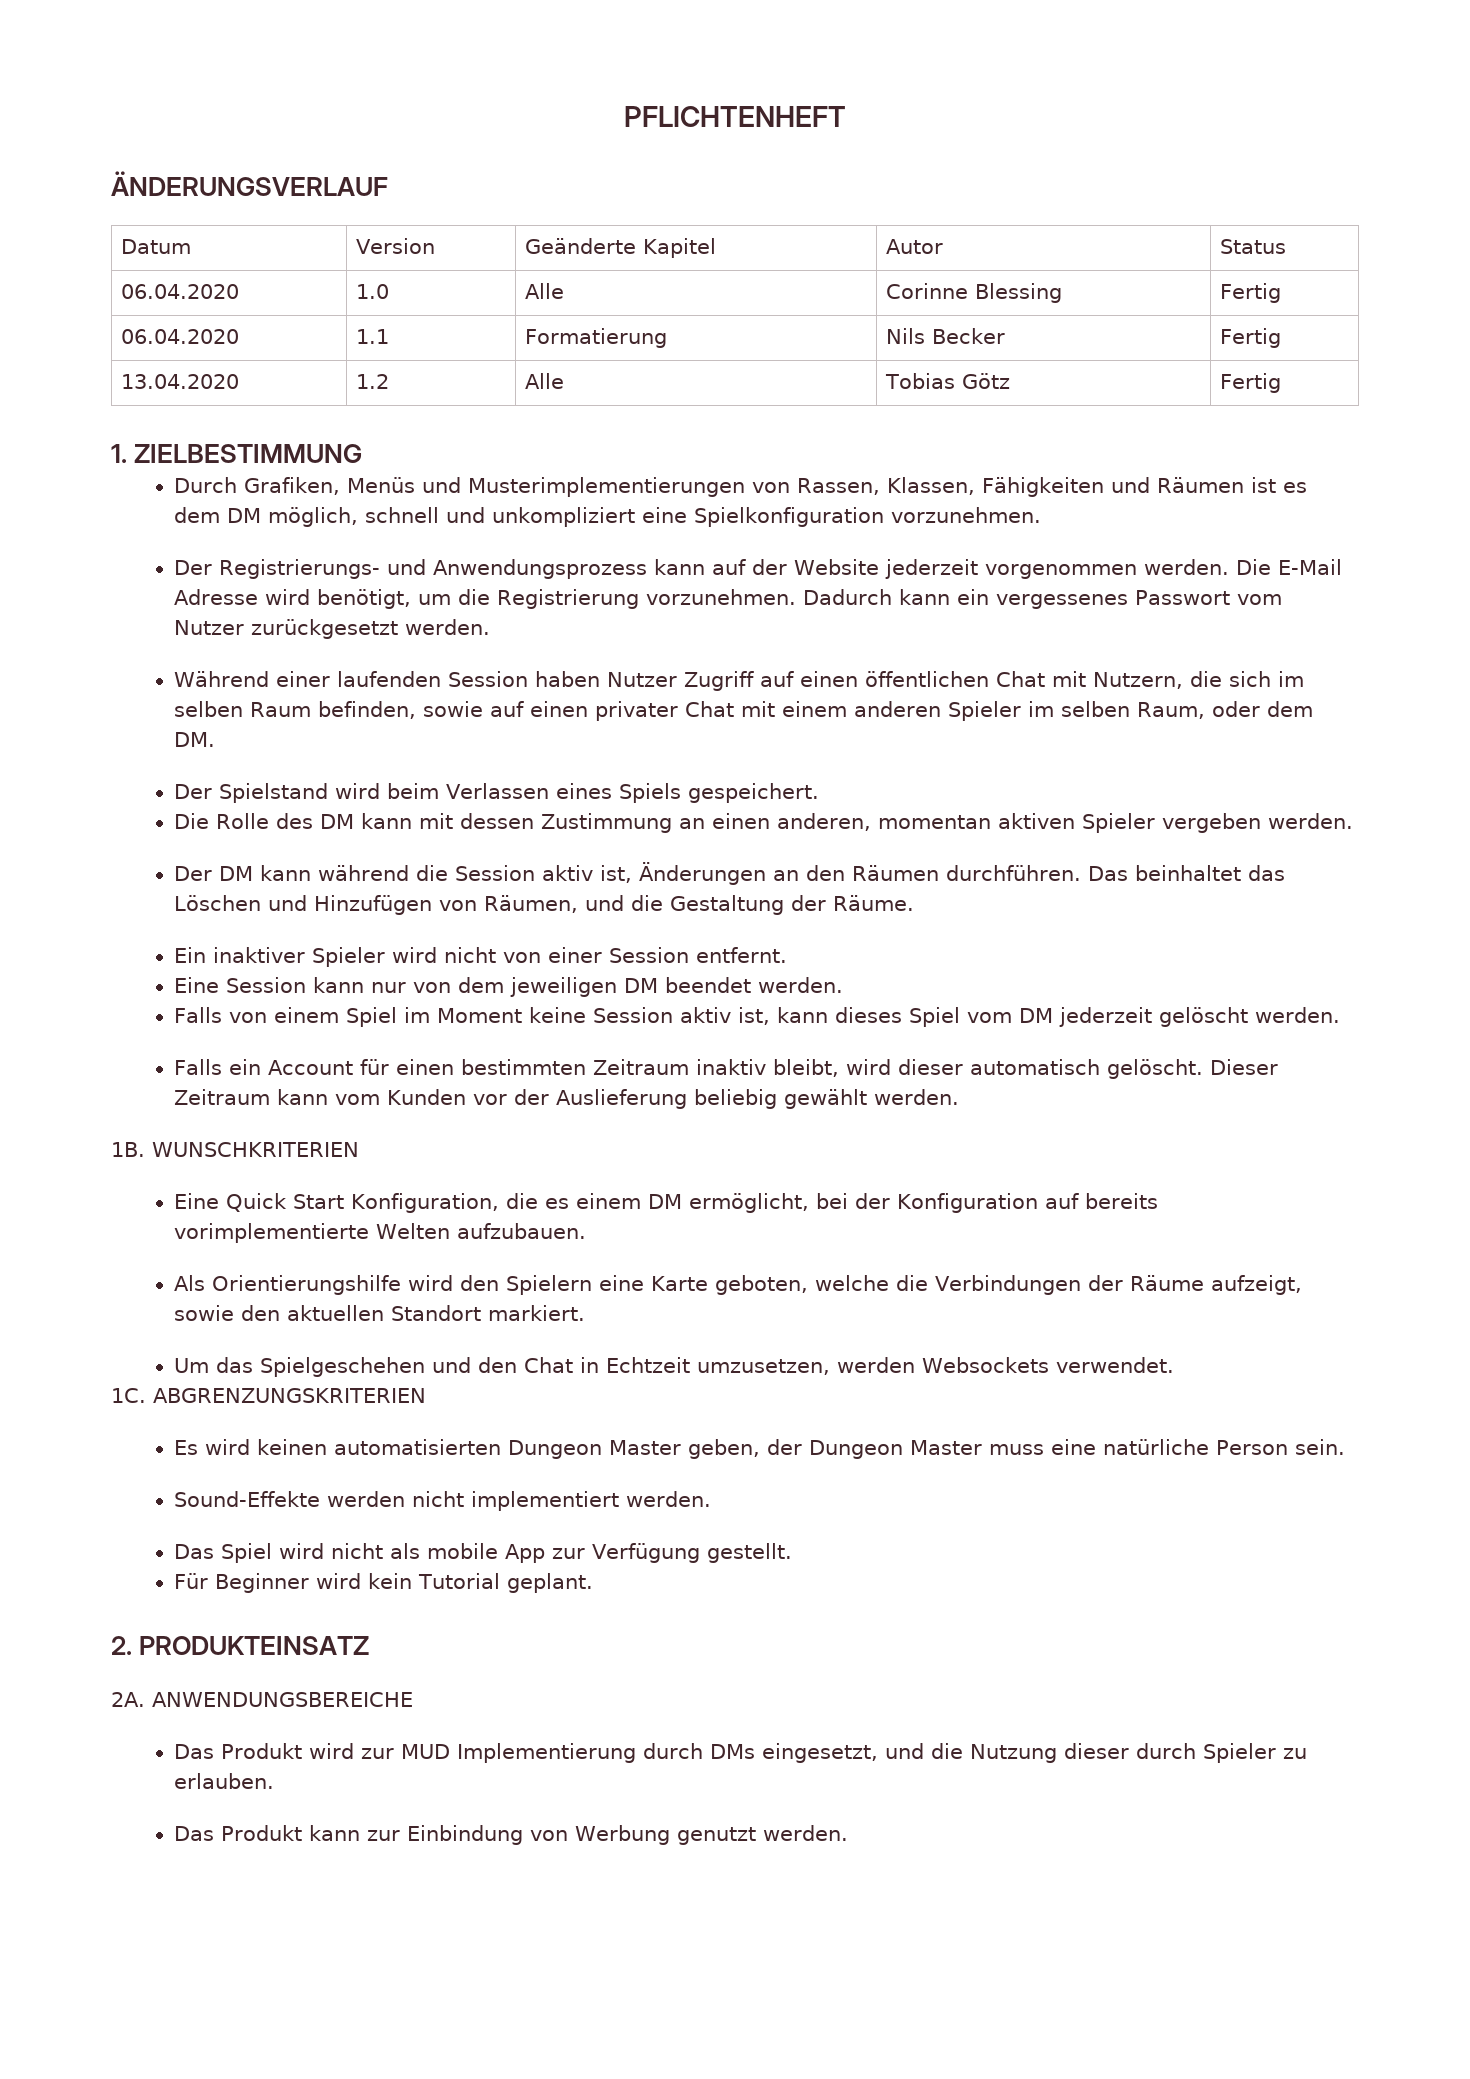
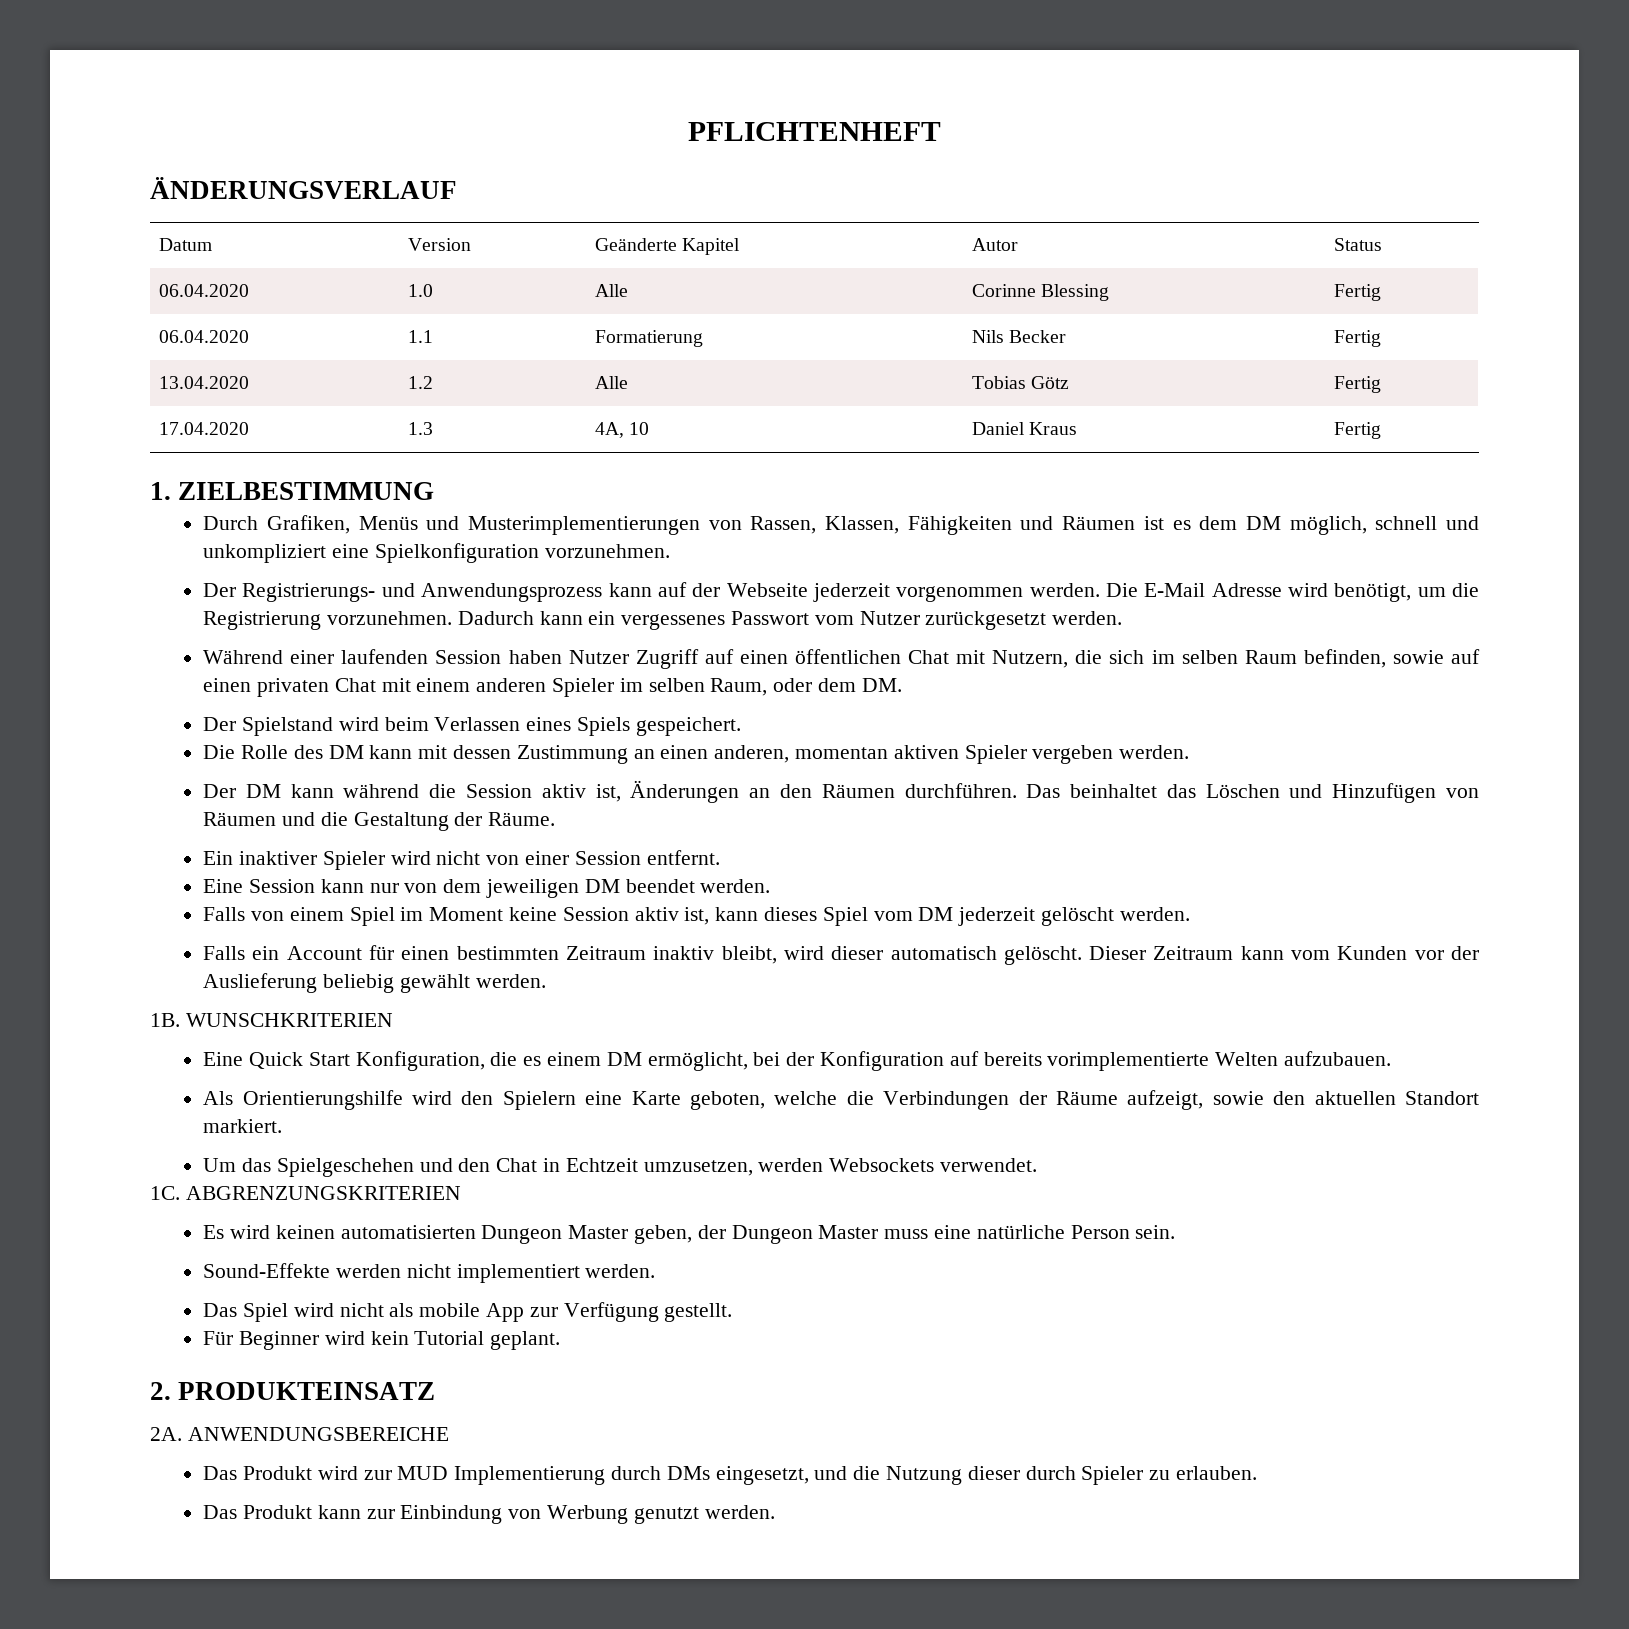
+ 17.04.2020 | 1.3 | 4A, 10 | Daniel Kraus | Fertig
- Der Registrierungs- und Anwendungsprozess kann auf der Website jederzeit vorgenommen werden.
+ Der Registrierungs- und Anwendungsprozess kann auf der Webseite jederzeit vorgenommen werden.
- Während einer laufenden Session haben Nutzer Zugriff auf einen öffentlichen Chat mit Nutzern, die sich im selben Raum befinden, sowie auf einen privater Chat mit einem anderen Spieler im selben Raum, oder dem DM.
+ Während einer laufenden Session haben Nutzer Zugriff auf einen öffentlichen Chat mit Nutzern, die sich im selben Raum befinden, sowie auf einen privaten Chat mit einem anderen Spieler im selben Raum, oder dem DM.
- Das beinhaltet das Löschen und Hinzufügen von Räumen, und die Gestaltung der Räume.
+ Das beinhaltet das Löschen und Hinzufügen von Räumen und die Gestaltung der Räume.

